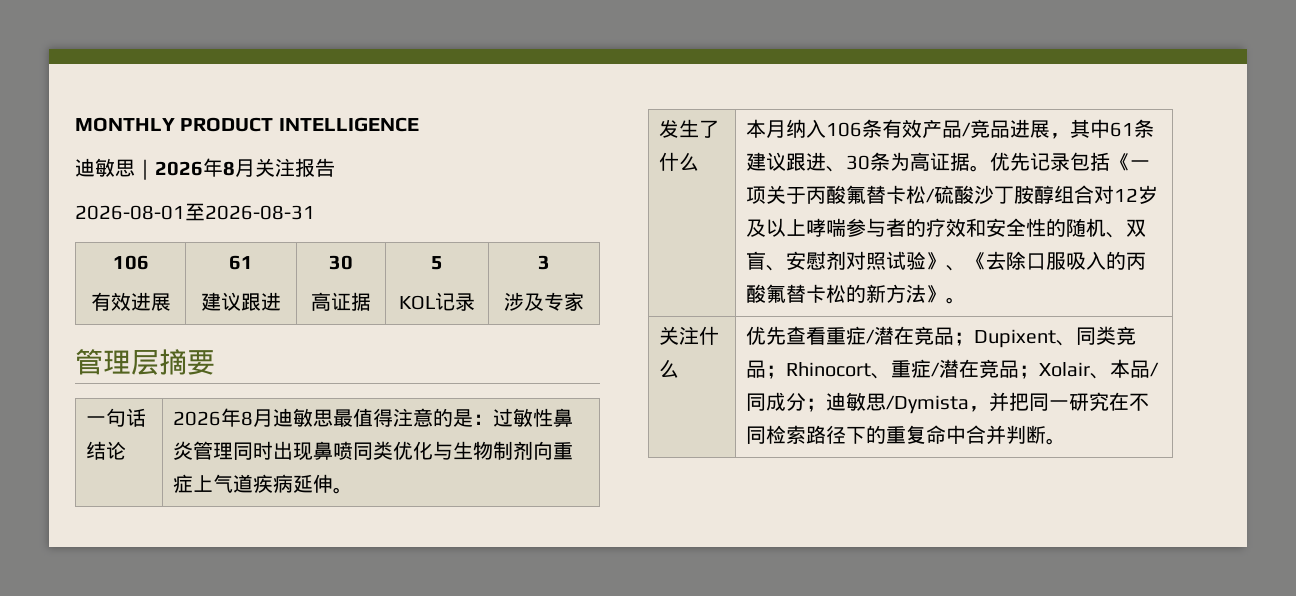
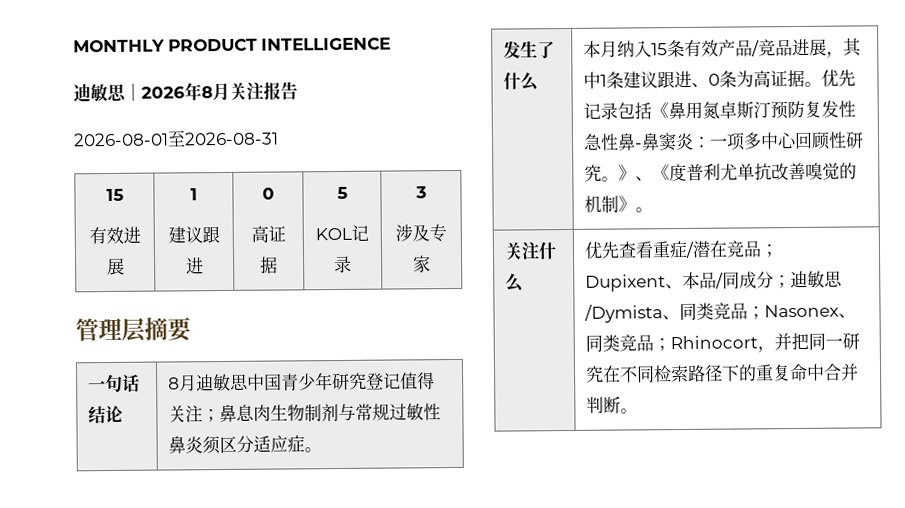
  2026-08-01至2026-08-31
- 106
- 有效进展 | 61
- 建议跟进 | 30
+ 15
+ 有效进展 | 1
+ 建议跟进 | 0
- 一句话结论 | 2026年8月迪敏思最值得注意的是：过敏性鼻炎管理同时出现鼻喷同类优化与生物制剂向重症上气道疾病延伸。
+ 一句话结论 | 8月迪敏思中国青少年研究登记值得关注；鼻息肉生物制剂与常规过敏性鼻炎须区分适应症。
- 本月纳入106条有效产品/竞品进展，其中61条建议跟进、30条为高证据。
+ 本月纳入15条有效产品/竞品进展，其中1条建议跟进、0条为高证据。
- 优先记录包括《一项关于丙酸氟替卡松/硫酸沙丁胺醇组合对12岁及以上哮喘参与者的疗效和安全性的随机、双盲、安慰剂对照试验》、《去除口服吸入的丙酸氟替卡松的新方法》。
+ 优先记录包括《鼻用氮卓斯汀预防复发性急性鼻-鼻窦炎：一项多中心回顾性研究。》、《度普利尤单抗改善嗅觉的机制》。
- 关注什么 | 优先查看重症/潜在竞品；Dupixent、同类竞品；Rhinocort、重症/潜在竞品；Xolair、本品/同成分；迪敏思/Dymista，并把同一研究在不同检索路径下的重复命中合并判断。
+ 关注什么 | 优先查看重症/潜在竞品；Dupixent、本品/同成分；迪敏思/Dymista、同类竞品；Nasonex、同类竞品；Rhinocort，并把同一研究在不同检索路径下的重复命中合并判断。

